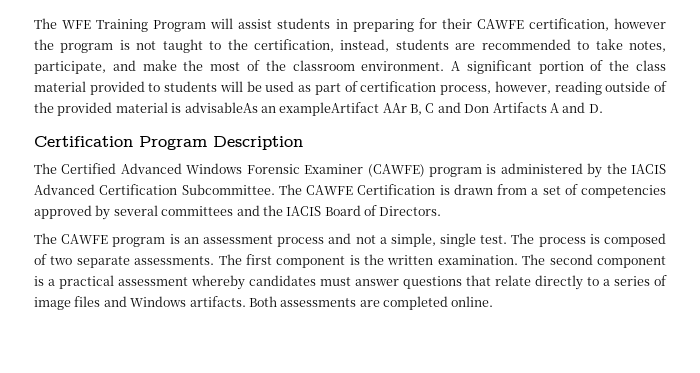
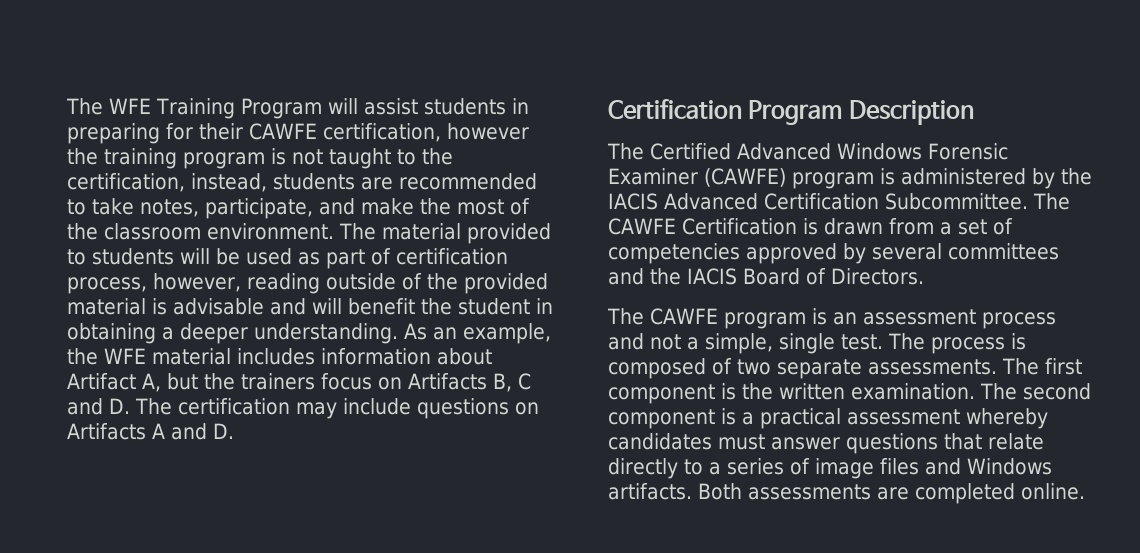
- The WFE Training Program will assist students in preparing for their CAWFE certification, however the program is not taught to the certification, instead, students are recommended to take notes, participate, and make the most of the classroom environment.
+ The WFE Training Program will assist students in preparing for their CAWFE certification, however the training program is not taught to the certification, instead, students are recommended to take notes, participate, and make the most of the classroom environment.
- A significant portion of the class material provided to students will be used as part of certification process, however, reading outside of the provided material is advisableAs an exampleArtifact AAr B, C and Don Artifacts A and D.
+ The material provided to students will be used as part of certification process, however, reading outside of the provided material is advisable and will benefit the student in obtaining a deeper understanding. As an example, the WFE material includes information about Artifact A, but the trainers focus on Artifacts B, C and D. The certification may include questions on Artifacts A and D.

